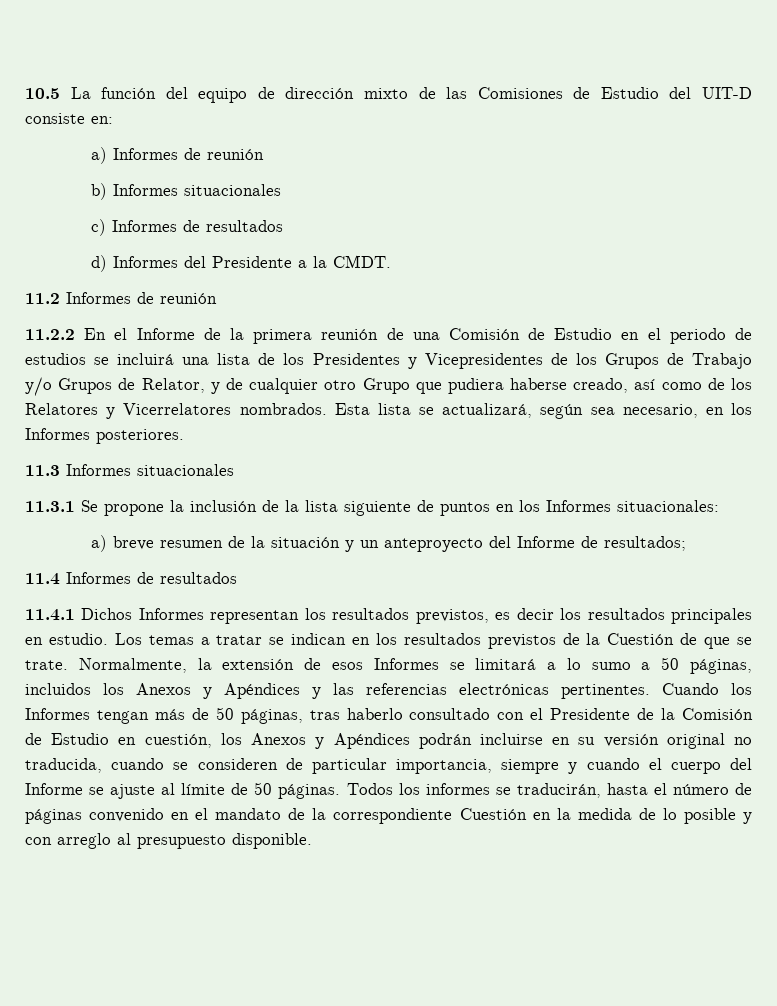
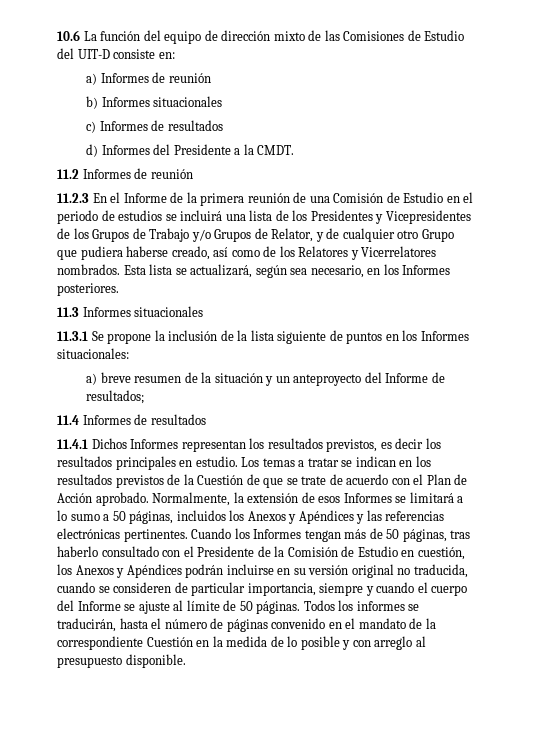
- 10.5 La función del equipo de dirección mixto de las Comisiones de Estudio del UIT-D consiste en:
+ 10.6 La función del equipo de dirección mixto de las Comisiones de Estudio del UIT-D consiste en:
- 11.2.2 En el Informe de la primera reunión de una Comisión de Estudio en el periodo de estudios se incluirá una lista de los Presidentes y Vicepresidentes de los Grupos de Trabajo y/o Grupos de Relator, y de cualquier otro Grupo que pudiera haberse creado, así como de los Relatores y Vicerrelatores nombrados.
+ 11.2.3 En el Informe de la primera reunión de una Comisión de Estudio en el periodo de estudios se incluirá una lista de los Presidentes y Vicepresidentes de los Grupos de Trabajo y/o Grupos de Relator, y de cualquier otro Grupo que pudiera haberse creado, así como de los Relatores y Vicerrelatores nombrados.
- Los temas a tratar se indican en los resultados previstos de la Cuestión de que se trate.
+ Los temas a tratar se indican en los resultados previstos de la Cuestión de que se trate de acuerdo con el Plan de Acción aprobado.

